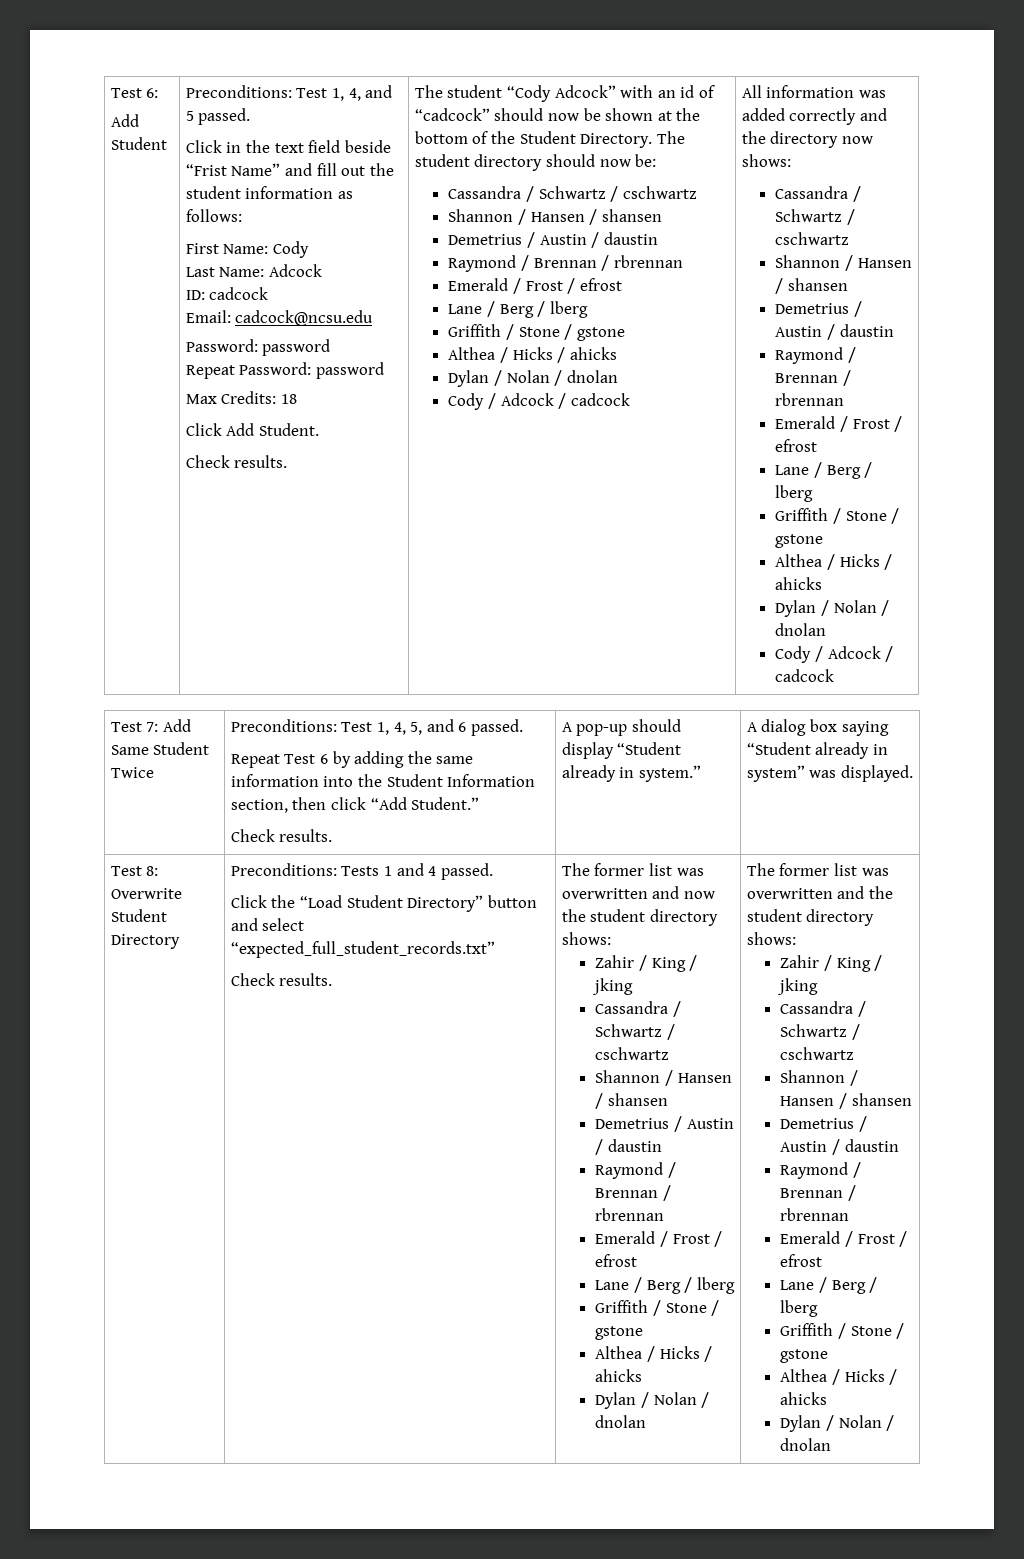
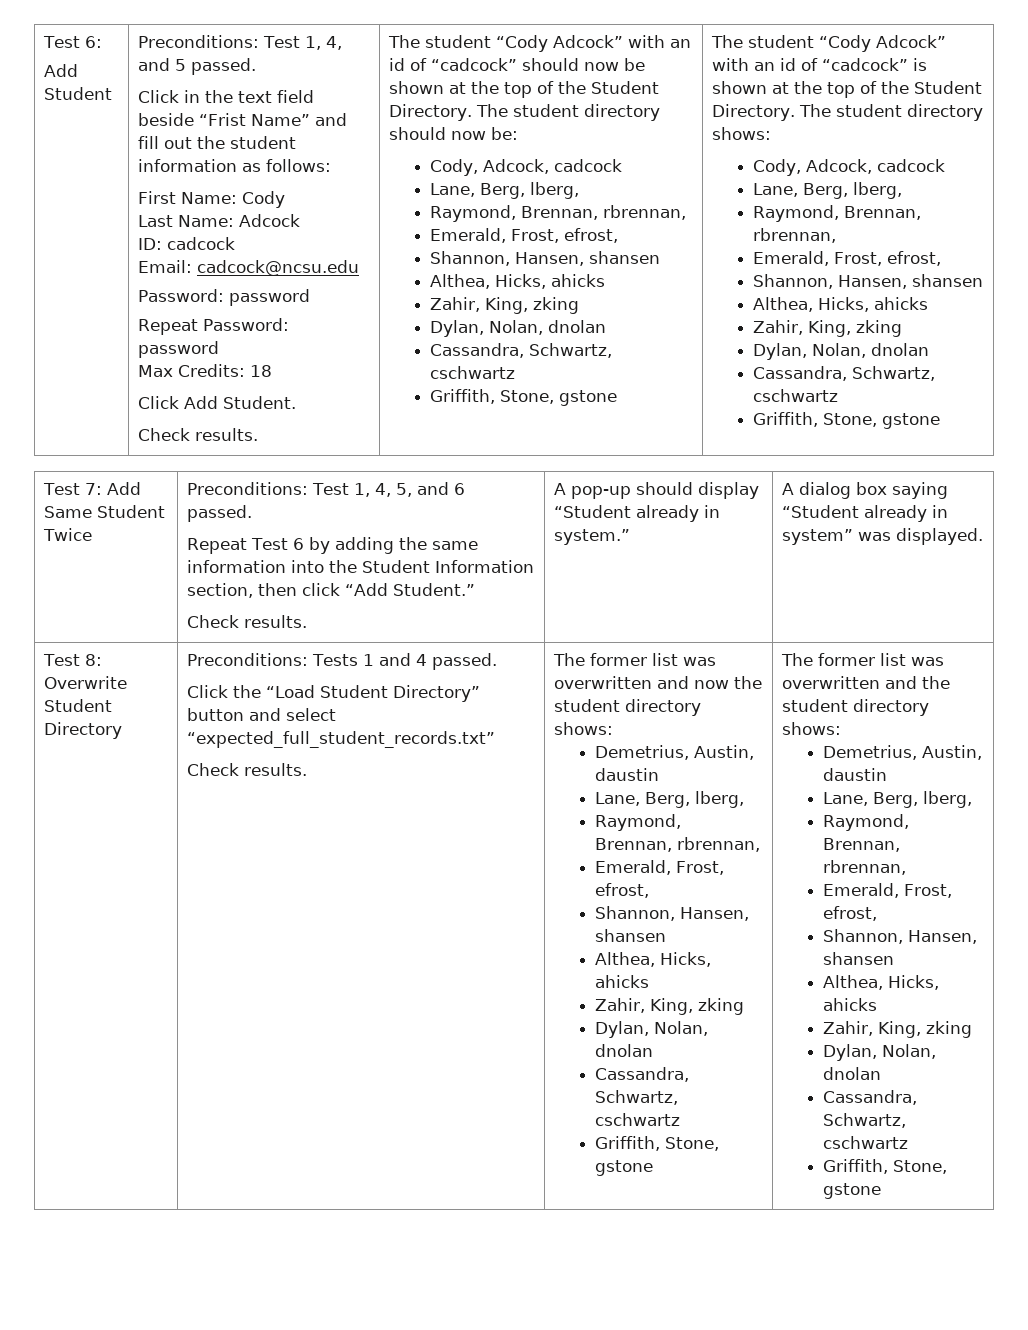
- The student “Cody Adcock” with an id of “cadcock” should now be shown at the bottom of the Student Directory.
+ The student “Cody Adcock” with an id of “cadcock” should now be shown at the top of the Student Directory.
  The student directory should now be:
- Cassandra / Schwartz / cschwartz
- Shannon / Hansen / shansen
- Demetrius / Austin / daustin
- Raymond / Brennan / rbrennan
- Emerald / Frost / efrost
- Lane / Berg / lberg
- Griffith / Stone / gstone
- Althea / Hicks / ahicks
- Dylan / Nolan / dnolan
- Cody / Adcock / cadcock | All information was added correctly and the directory now shows:
- Cassandra / Schwartz / cschwartz
- Shannon / Hansen / shansen
- Demetrius / Austin / daustin
- Raymond / Brennan / rbrennan
- Emerald / Frost / efrost
- Lane / Berg / lberg
- Griffith / Stone / gstone
- Althea / Hicks / ahicks
- Dylan / Nolan / dnolan
- Cody / Adcock / cadcock
+ Cody, Adcock, cadcock
+ Lane, Berg, lberg,
+ Raymond, Brennan, rbrennan,
+ Emerald, Frost, efrost,
+ Shannon, Hansen, shansen
+ Althea, Hicks, ahicks
+ Zahir, King, zking
+ Dylan, Nolan, dnolan
+ Cassandra, Schwartz, cschwartz
+ Griffith, Stone, gstone | The student “Cody Adcock” with an id of “cadcock” is shown at the top of the Student Directory. The student directory shows:
+ Cody, Adcock, cadcock
+ Lane, Berg, lberg,
+ Raymond, Brennan, rbrennan,
+ Emerald, Frost, efrost,
+ Shannon, Hansen, shansen
+ Althea, Hicks, ahicks
+ Zahir, King, zking
+ Dylan, Nolan, dnolan
+ Cassandra, Schwartz, cschwartz
+ Griffith, Stone, gstone
  The former list was overwritten and now the student directory shows:
- Zahir / King / jking
- Cassandra / Schwartz / cschwartz
- Shannon / Hansen / shansen
- Demetrius / Austin / daustin
- Raymond / Brennan / rbrennan
- Emerald / Frost / efrost
- Lane / Berg / lberg
- Griffith / Stone / gstone
- Althea / Hicks / ahicks
- Dylan / Nolan / dnolan
+ Demetrius, Austin, daustin
+ Lane, Berg, lberg,
+ Raymond, Brennan, rbrennan,
+ Emerald, Frost, efrost,
+ Shannon, Hansen, shansen
+ Althea, Hicks, ahicks
+ Zahir, King, zking
+ Dylan, Nolan, dnolan
+ Cassandra, Schwartz, cschwartz
+ Griffith, Stone, gstone
  The former list was overwritten and the student directory shows:
- Zahir / King / jking
- Cassandra / Schwartz / cschwartz
- Shannon / Hansen / shansen
- Demetrius / Austin / daustin
- Raymond / Brennan / rbrennan
- Emerald / Frost / efrost
- Lane / Berg / lberg
- Griffith / Stone / gstone
- Althea / Hicks / ahicks
- Dylan / Nolan / dnolan
+ Demetrius, Austin, daustin
+ Lane, Berg, lberg,
+ Raymond, Brennan, rbrennan,
+ Emerald, Frost, efrost,
+ Shannon, Hansen, shansen
+ Althea, Hicks, ahicks
+ Zahir, King, zking
+ Dylan, Nolan, dnolan
+ Cassandra, Schwartz, cschwartz
+ Griffith, Stone, gstone

